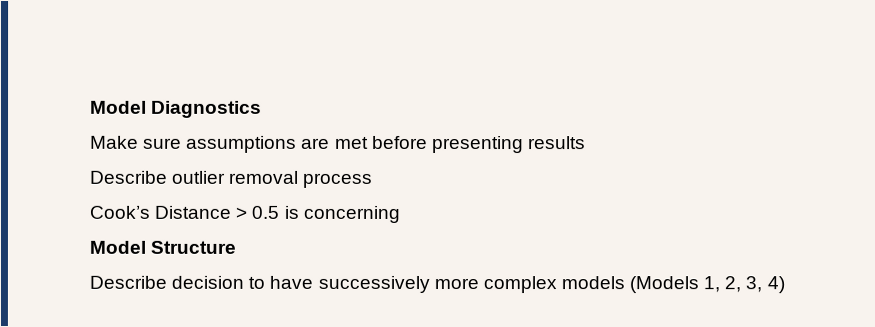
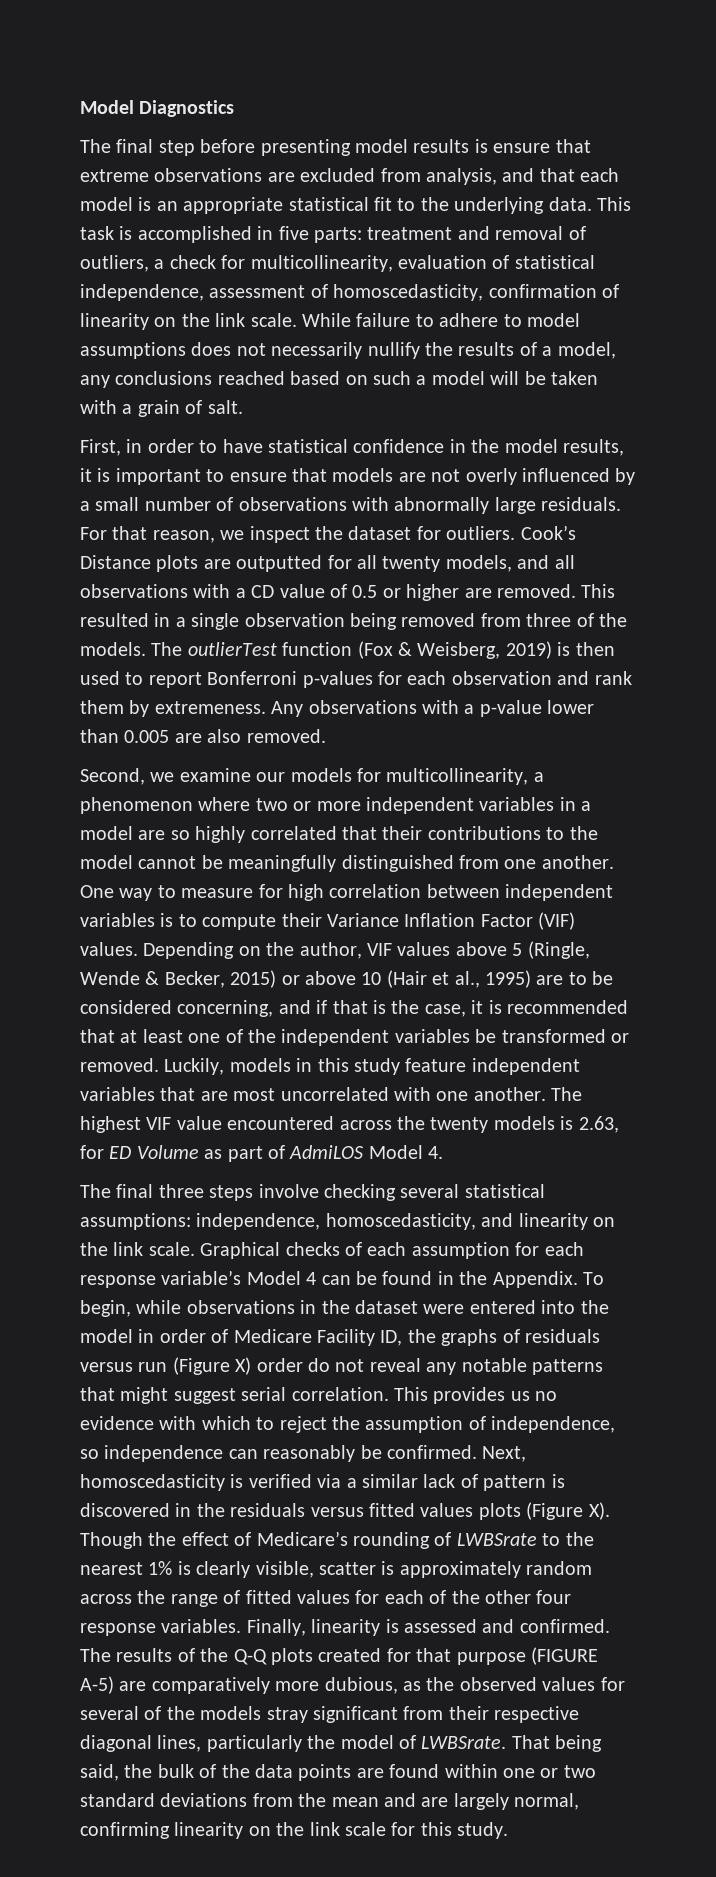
- Make sure assumptions are met before presenting results
- Describe outlier removal process
- Cook’s Distance > 0.5 is concerning
- Model Structure
- Describe decision to have successively more complex models (Models 1, 2, 3, 4)
+ The final step before presenting model results is ensure that extreme observations are excluded from analysis, and that each model is an appropriate statistical fit to the underlying data. This task is accomplished in five parts: treatment and removal of outliers, a check for multicollinearity, evaluation of statistical independence, assessment of homoscedasticity, confirmation of linearity on the link scale. While failure to adhere to model assumptions does not necessarily nullify the results of a model, any conclusions reached based on such a model will be taken with a grain of salt.
+ First, in order to have statistical confidence in the model results, it is important to ensure that models are not overly influenced by a small number of observations with abnormally large residuals. For that reason, we inspect the dataset for outliers. Cook’s Distance plots are outputted for all twenty models, and all observations with a CD value of 0.5 or higher are removed. This resulted in a single observation being removed from three of the models. The outlierTest function (Fox & Weisberg, 2019) is then used to report Bonferroni p-values for each observation and rank them by extremeness. Any observations with a p-value lower than 0.005 are also removed.
+ Second, we examine our models for multicollinearity, a phenomenon where two or more independent variables in a model are so highly correlated that their contributions to the model cannot be meaningfully distinguished from one another. One way to measure for high correlation between independent variables is to compute their Variance Inflation Factor (VIF) values. Depending on the author, VIF values above 5 (Ringle, Wende & Becker, 2015) or above 10 (Hair et al., 1995) are to be considered concerning, and if that is the case, it is recommended that at least one of the independent variables be transformed or removed. Luckily, models in this study feature independent variables that are most uncorrelated with one another. The highest VIF value encountered across the twenty models is 2.63, for ED Volume as part of AdmiLOS Model 4.
+ The final three steps involve checking several statistical assumptions: independence, homoscedasticity, and linearity on the link scale. Graphical checks of each assumption for each response variable’s Model 4 can be found in the Appendix. To begin, while observations in the dataset were entered into the model in order of Medicare Facility ID, the graphs of residuals versus run (Figure X) order do not reveal any notable patterns that might suggest serial correlation. This provides us no evidence with which to reject the assumption of independence, so independence can reasonably be confirmed. Next, homoscedasticity is verified via a similar lack of pattern is discovered in the residuals versus fitted values plots (Figure X). Though the effect of Medicare’s rounding of LWBSrate to the nearest 1% is clearly visible, scatter is approximately random across the range of fitted values for each of the other four response variables. Finally, linearity is assessed and confirmed. The results of the Q-Q plots created for that purpose (FIGURE A-5) are comparatively more dubious, as the observed values for several of the models stray significant from their respective diagonal lines, particularly the model of LWBSrate. That being said, the bulk of the data points are found within one or two standard deviations from the mean and are largely normal, confirming linearity on the link scale for this study.

